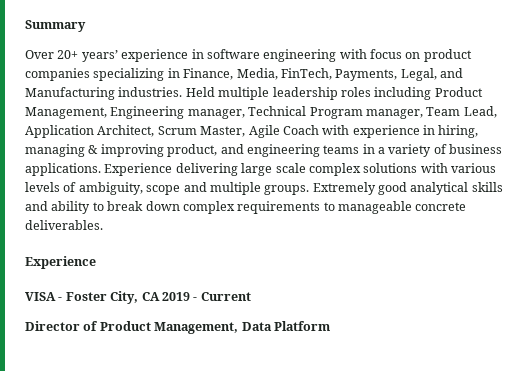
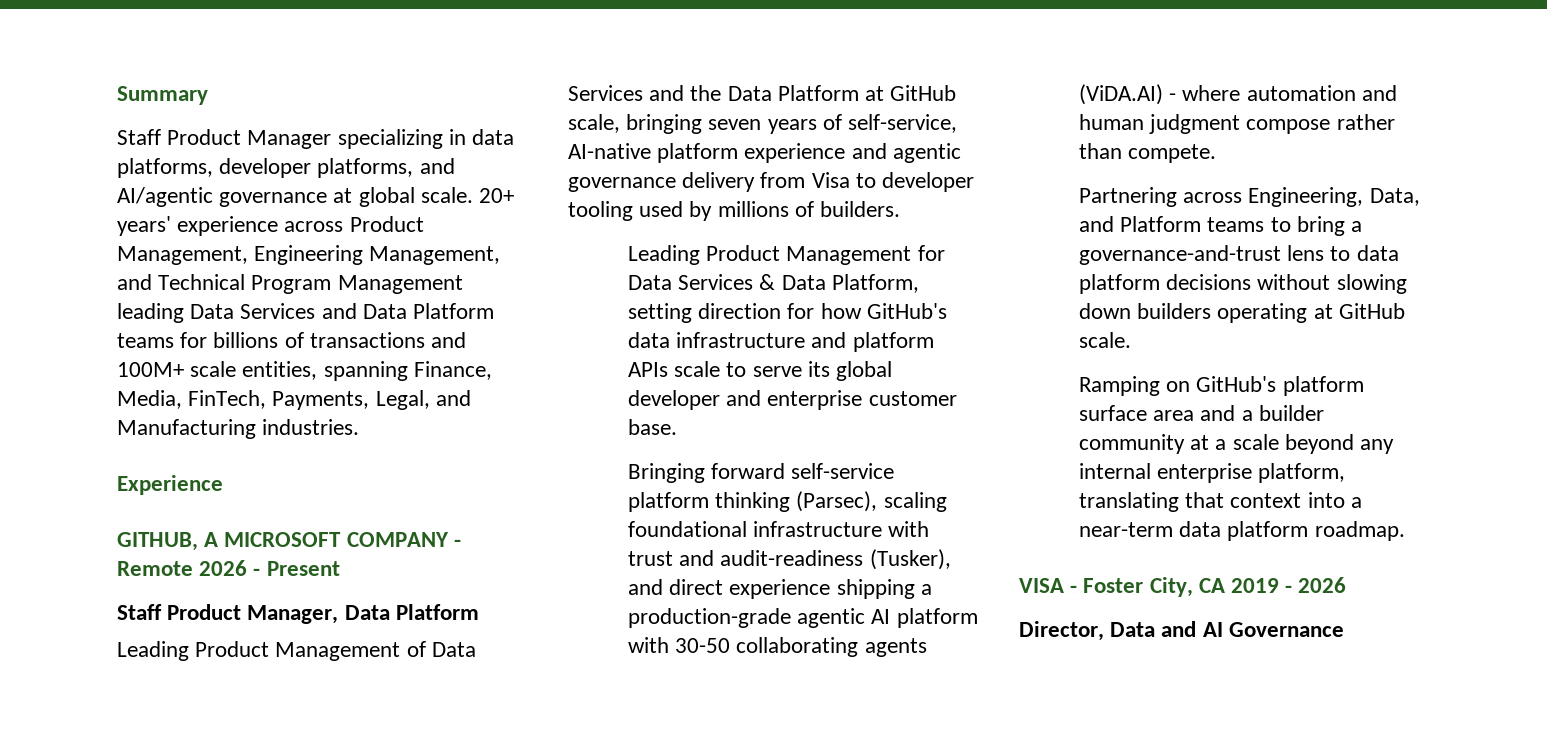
- Over 20+ years’ experience in software engineering with focus on product companies specializing in Finance, Media, FinTech, Payments, Legal, and Manufacturing industries. Held multiple leadership roles including Product Management, Engineering manager, Technical Program manager, Team Lead, Application Architect, Scrum Master, Agile Coach with experience in hiring, managing & improving product, and engineering teams in a variety of business applications. Experience delivering large scale complex solutions with various levels of ambiguity, scope and multiple groups. Extremely good analytical skills and ability to break down complex requirements to manageable concrete deliverables.
+ Staff Product Manager specializing in data platforms, developer platforms, and AI/agentic governance at global scale. 20+ years' experience across Product Management, Engineering Management, and Technical Program Management leading Data Services and Data Platform teams for billions of transactions and 100M+ scale entities, spanning Finance, Media, FinTech, Payments, Legal, and Manufacturing industries.
  Experience
+ GITHUB, A MICROSOFT COMPANY - Remote 2026 - Present
+ Staff Product Manager, Data Platform
+ Leading Product Management of Data Services and the Data Platform at GitHub scale, bringing seven years of self-service, AI-native platform experience and agentic governance delivery from Visa to developer tooling used by millions of builders.
+ Leading Product Management for Data Services & Data Platform, setting direction for how GitHub's data infrastructure and platform APIs scale to serve its global developer and enterprise customer base.
+ Bringing forward self-service platform thinking (Parsec), scaling foundational infrastructure with trust and audit-readiness (Tusker), and direct experience shipping a production-grade agentic AI platform with 30-50 collaborating agents (ViDA.AI) - where automation and human judgment compose rather than compete.
+ Partnering across Engineering, Data, and Platform teams to bring a governance-and-trust lens to data platform decisions without slowing down builders operating at GitHub scale.
+ Ramping on GitHub's platform surface area and a builder community at a scale beyond any internal enterprise platform, translating that context into a near-term data platform roadmap.
- VISA - Foster City, CA 2019 - Current
- Director of Product Management, Data Platform
+ VISA - Foster City, CA 2019 - 2026
+ Director, Data and AI Governance

